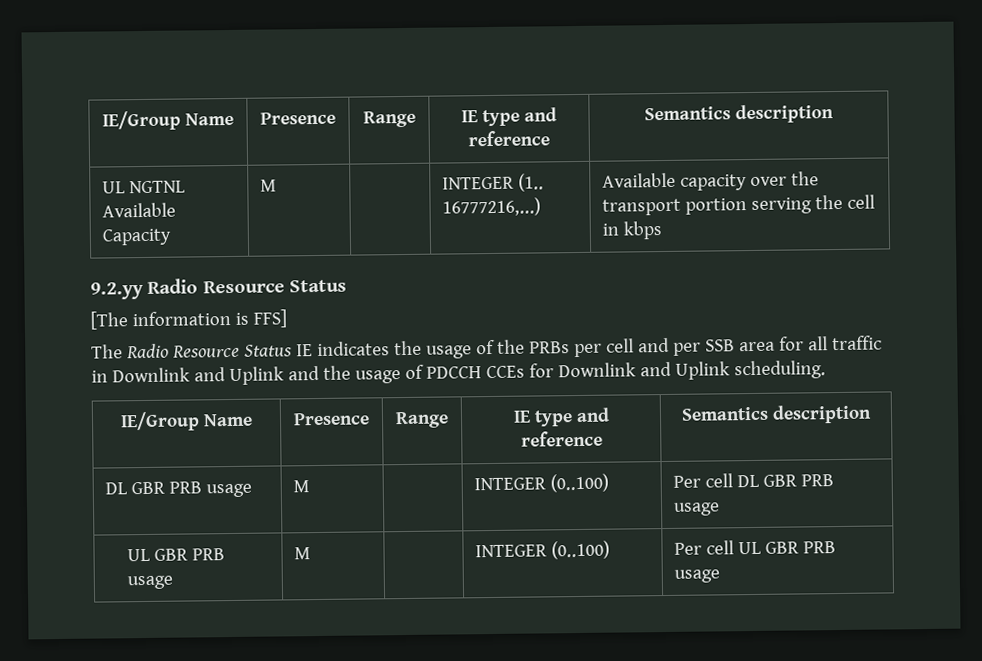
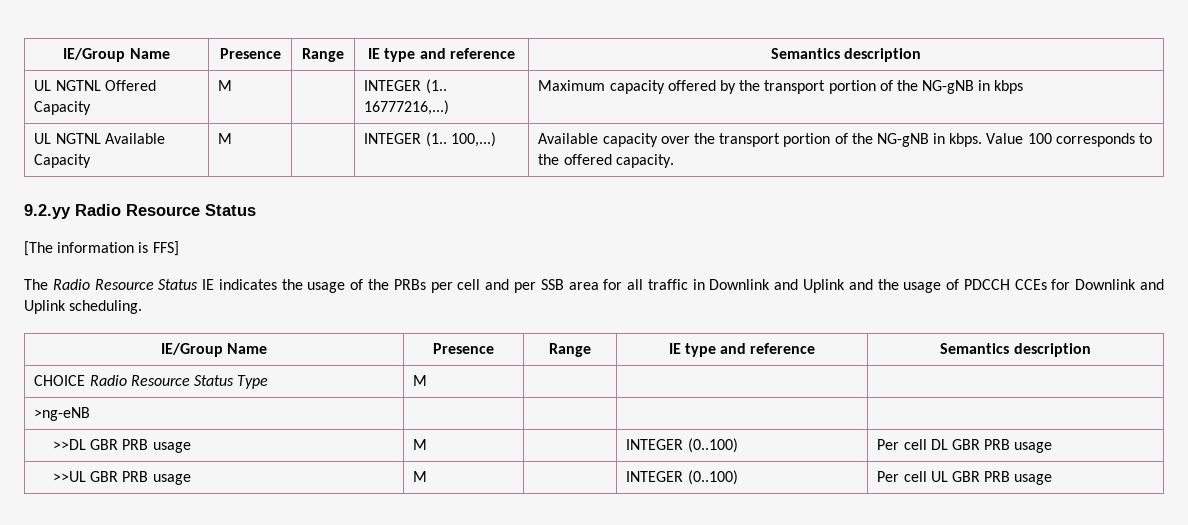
- UL NGTNL Available Capacity | M | | INTEGER (1.. 16777216,...) | Available capacity over the transport portion serving the cell in kbps
+ UL NGTNL Offered Capacity | M | | INTEGER (1.. 16777216,...) | Maximum capacity offered by the transport portion of the NG-gNB in kbps
+ UL NGTNL Available Capacity | M | | INTEGER (1.. 100,...) | Available capacity over the transport portion of the NG-gNB in kbps. Value 100 corresponds to the offered capacity.
- DL GBR PRB usage | M | | INTEGER (0..100) | Per cell DL GBR PRB usage
+ CHOICE Radio Resource Status Type | M | | |
+ >ng-eNB | | | |
+ >>DL GBR PRB usage | M | | INTEGER (0..100) | Per cell DL GBR PRB usage
- UL GBR PRB usage | M | | INTEGER (0..100) | Per cell UL GBR PRB usage
+ >>UL GBR PRB usage | M | | INTEGER (0..100) | Per cell UL GBR PRB usage

